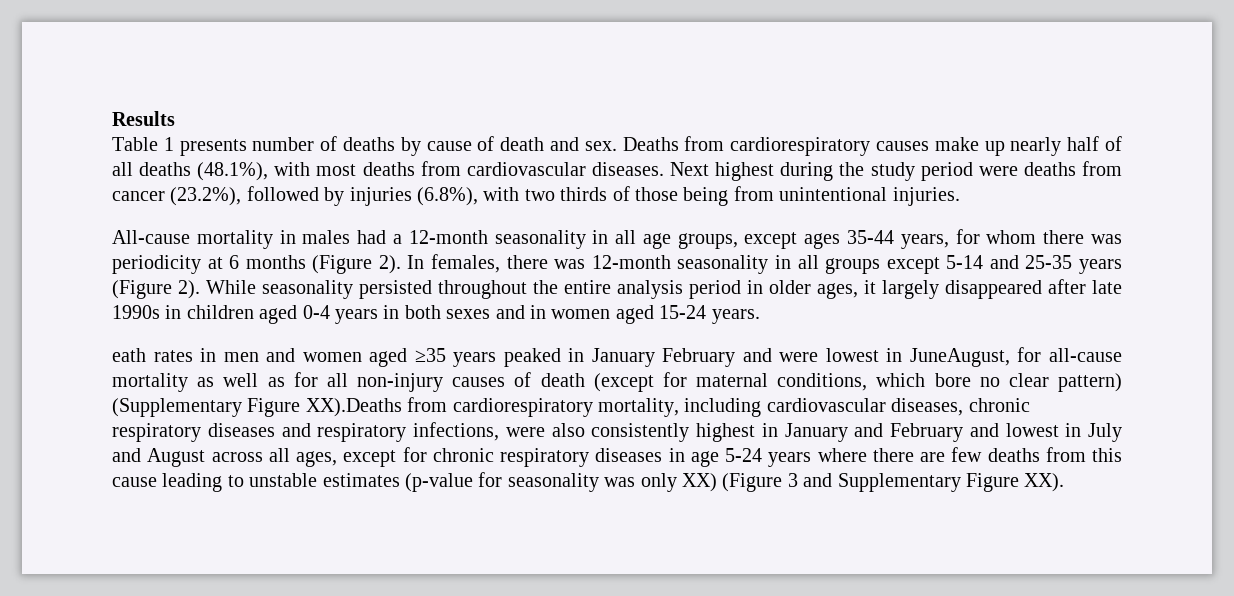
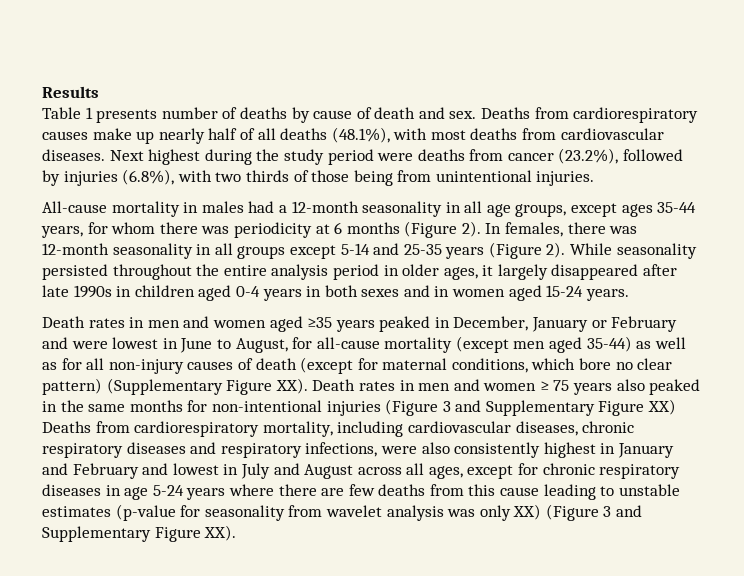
- eath rates in men and women aged ≥35 years peaked in January February and were lowest in JuneAugust, for all-cause mortality as well as for all non-injury causes of death (except for maternal conditions, which bore no clear pattern) (Supplementary Figure XX).Deaths from cardiorespiratory mortality, including cardiovascular diseases, chronic respiratory diseases and respiratory infections, were also consistently highest in January and February and lowest in July and August across all ages, except for chronic respiratory diseases in age 5-24 years where there are few deaths from this cause leading to unstable estimates (p-value for seasonality was only XX) (Figure 3 and Supplementary Figure XX).
+ Death rates in men and women aged ≥35 years peaked in December, January or February and were lowest in June to August, for all-cause mortality (except men aged 35-44) as well as for all non-injury causes of death (except for maternal conditions, which bore no clear pattern) (Supplementary Figure XX). Death rates in men and women ≥ 75 years also peaked in the same months for non-intentional injuries (Figure 3 and Supplementary Figure XX) Deaths from cardiorespiratory mortality, including cardiovascular diseases, chronic respiratory diseases and respiratory infections, were also consistently highest in January and February and lowest in July and August across all ages, except for chronic respiratory diseases in age 5-24 years where there are few deaths from this cause leading to unstable estimates (p-value for seasonality from wavelet analysis was only XX) (Figure 3 and Supplementary Figure XX).

